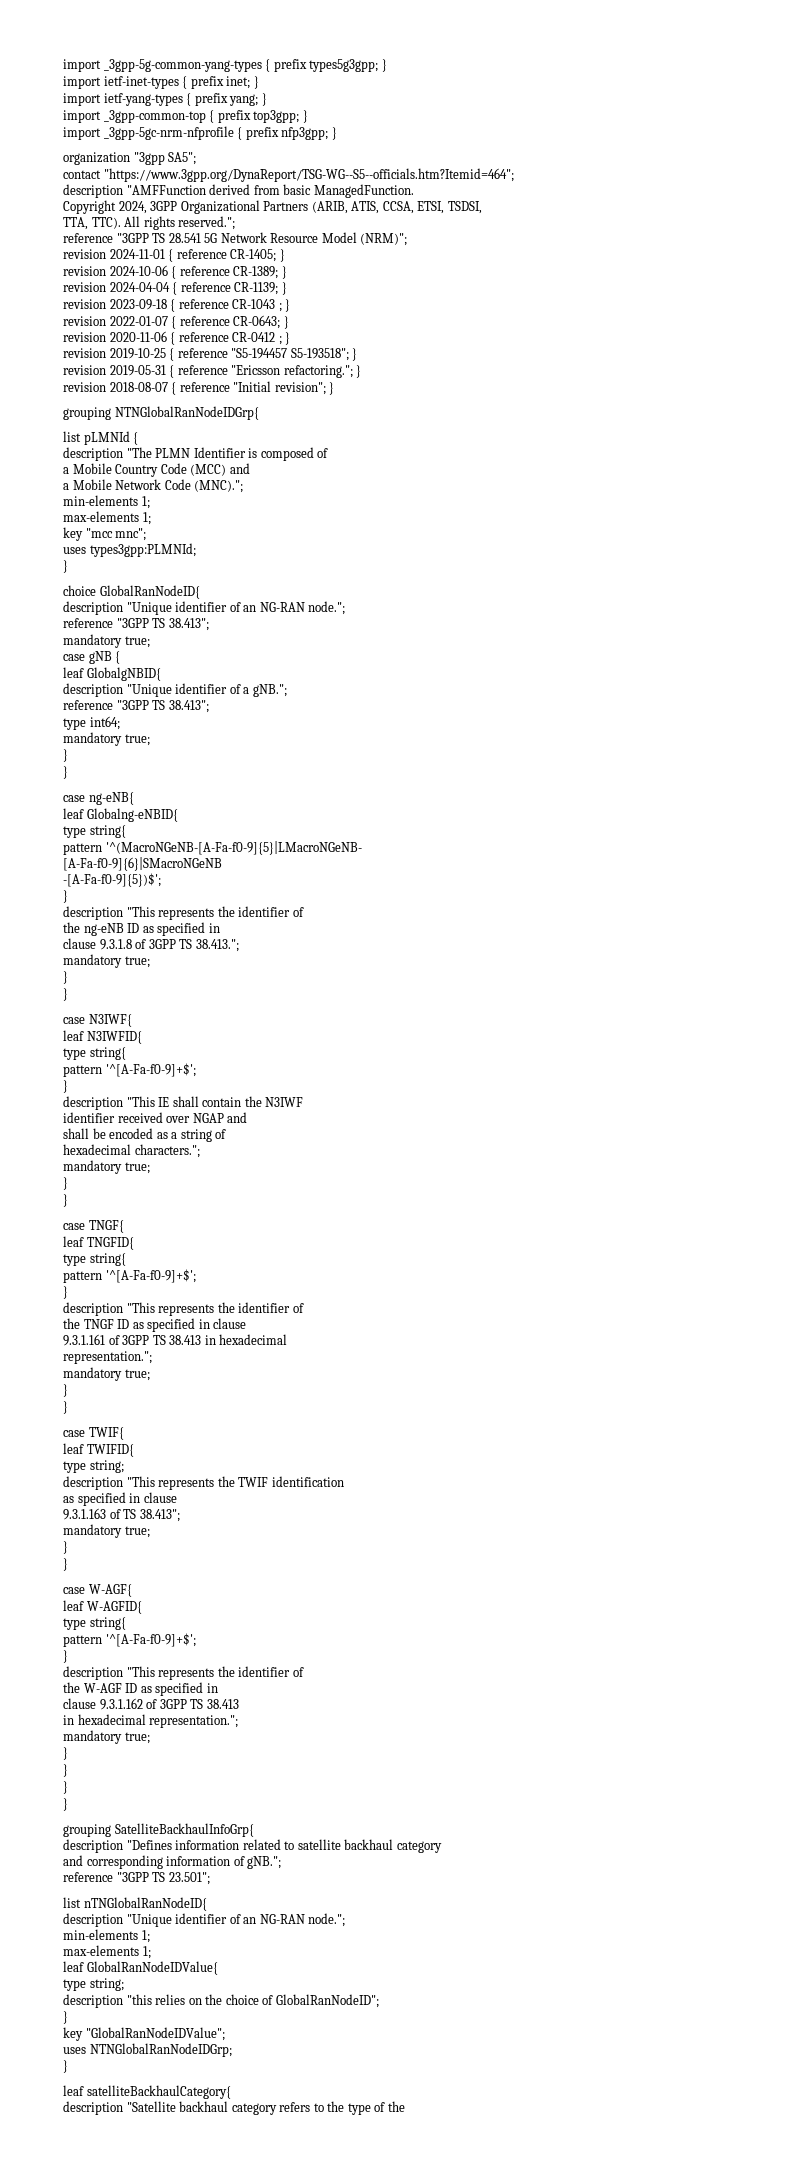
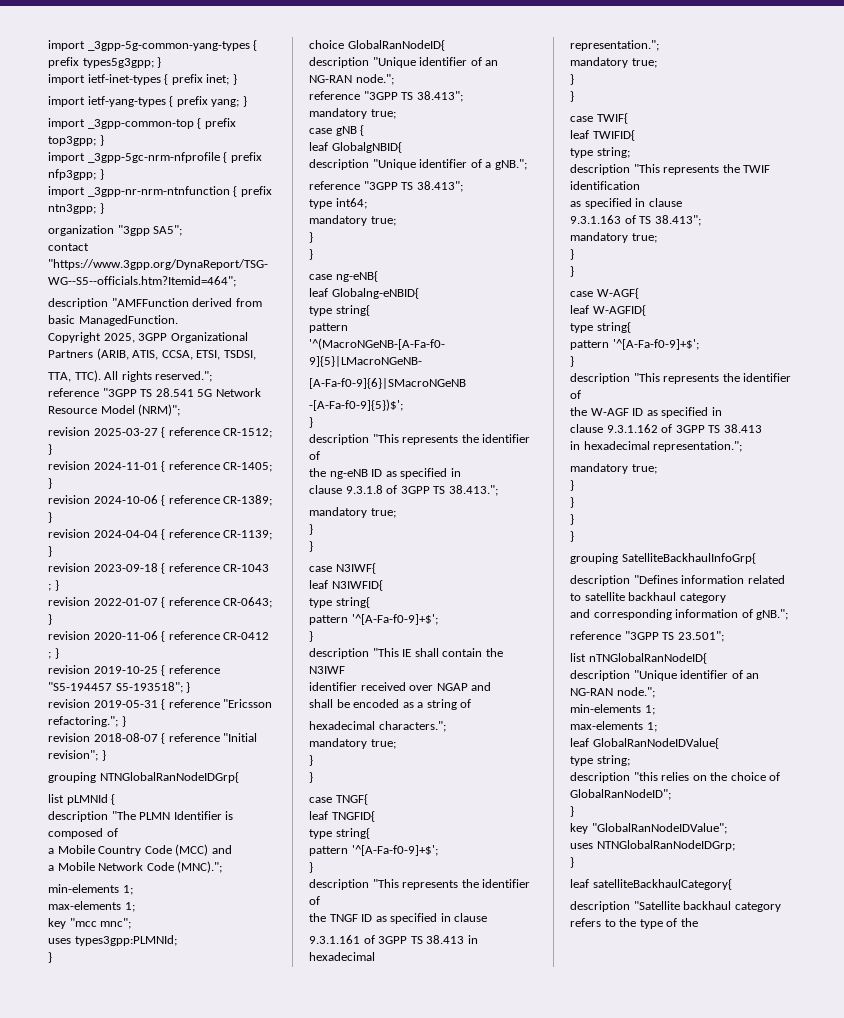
+ import _3gpp-nr-nrm-ntnfunction { prefix ntn3gpp; }
- Copyright 2024, 3GPP Organizational Partners (ARIB, ATIS, CCSA, ETSI, TSDSI,
+ Copyright 2025, 3GPP Organizational Partners (ARIB, ATIS, CCSA, ETSI, TSDSI,
+ revision 2025-03-27 { reference CR-1512; }

